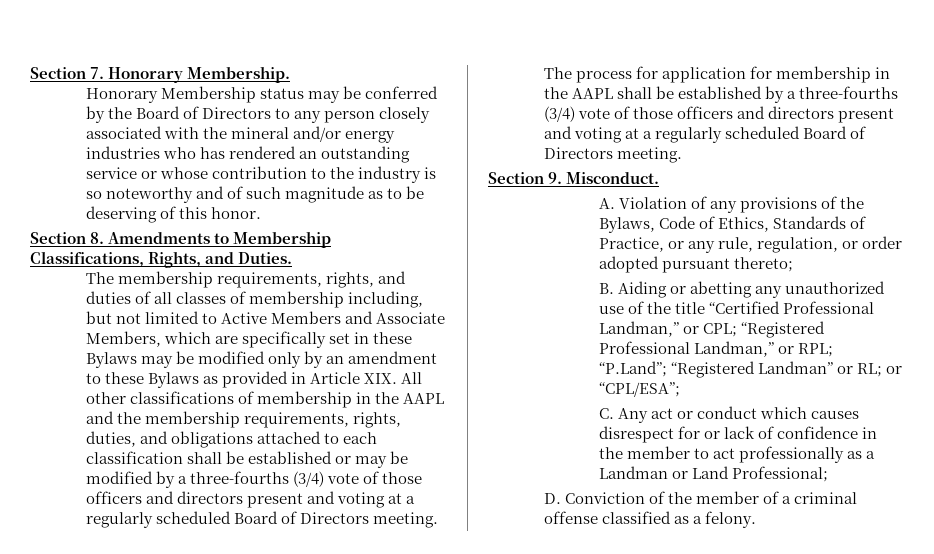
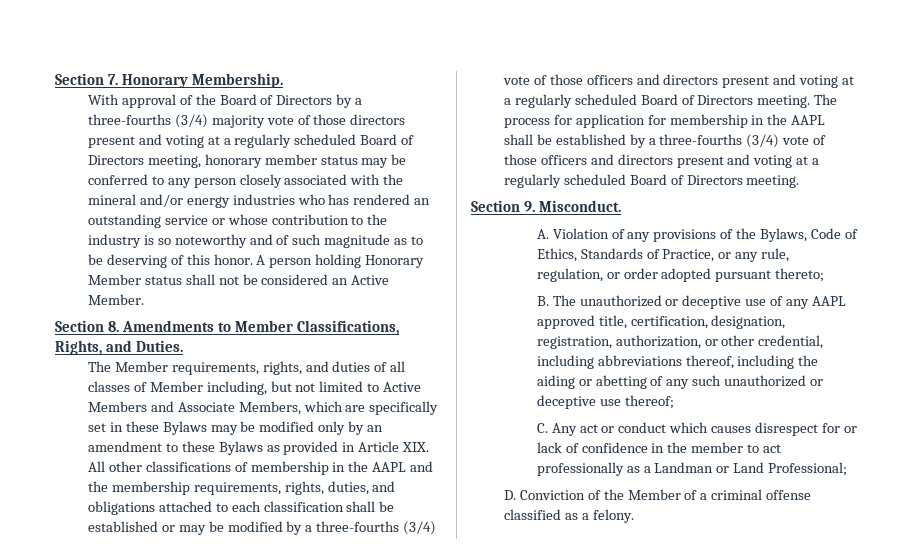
- Honorary Membership status may be conferred by the Board of Directors to any person closely associated with the mineral and/or energy industries who has rendered an outstanding service or whose contribution to the industry is so noteworthy and of such magnitude as to be deserving of this honor.
+ With approval of the Board of Directors by a three-fourths (3/4) majority vote of those directors present and voting at a regularly scheduled Board of Directors meeting, honorary member status may be conferred to any person closely associated with the mineral and/or energy industries who has rendered an outstanding service or whose contribution to the industry is so noteworthy and of such magnitude as to be deserving of this honor. A person holding Honorary Member status shall not be considered an Active Member.
- Section 8. Amendments to Membership Classifications, Rights, and Duties.
+ Section 8. Amendments to Member Classifications, Rights, and Duties.
- The membership requirements, rights, and duties of all classes of membership including, but not limited to Active Members and Associate Members, which are specifically set in these Bylaws may be modified only by an amendment to these Bylaws as provided in Article XIX. All other classifications of membership in the AAPL and the membership requirements, rights, duties, and obligations attached to each classification shall be established or may be modified by a three-fourths (3/4) vote of those officers and directors present and voting at a regularly scheduled Board of Directors meeting.
+ The Member requirements, rights, and duties of all classes of Member including, but not limited to Active Members and Associate Members, which are specifically set in these Bylaws may be modified only by an amendment to these Bylaws as provided in Article XIX. All other classifications of membership in the AAPL and the membership requirements, rights, duties, and obligations attached to each classification shall be established or may be modified by a three-fourths (3/4) vote of those officers and directors present and voting at a regularly scheduled Board of Directors meeting.
- B. Aiding or abetting any unauthorized use of the title “Certified Professional Landman,” or CPL; “Registered Professional Landman,” or RPL; “P.Land”; “Registered Landman” or RL; or “CPL/ESA”;
+ B. The unauthorized or deceptive use of any AAPL approved title, certification, designation, registration, authorization, or other credential, including abbreviations thereof, including the aiding or abetting of any such unauthorized or deceptive use thereof;
- D. Conviction of the member of a criminal offense classified as a felony.
+ D. Conviction of the Member of a criminal offense classified as a felony.

